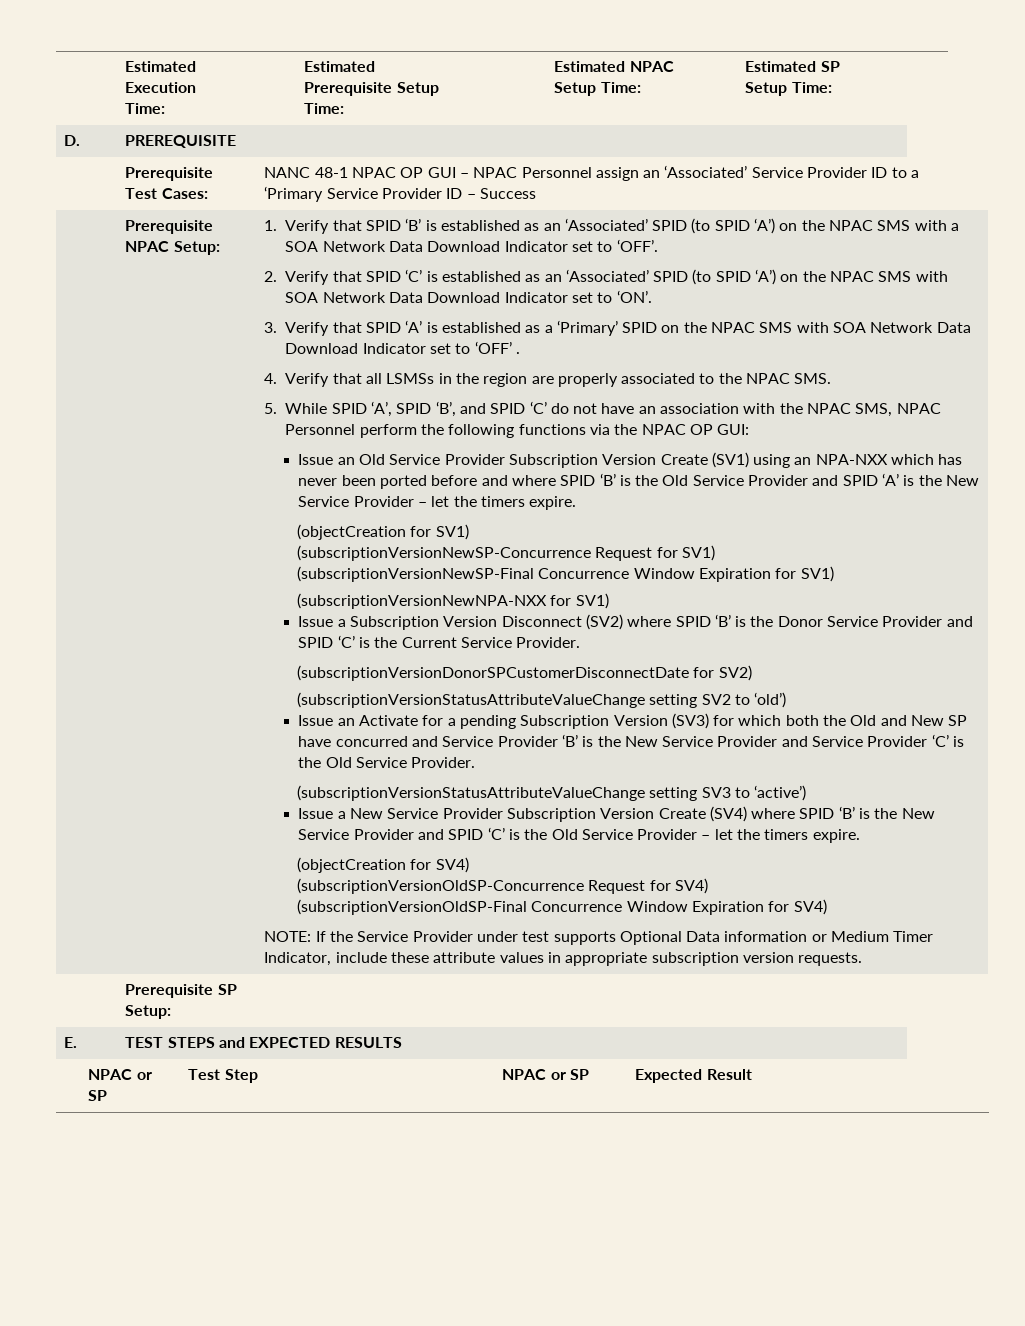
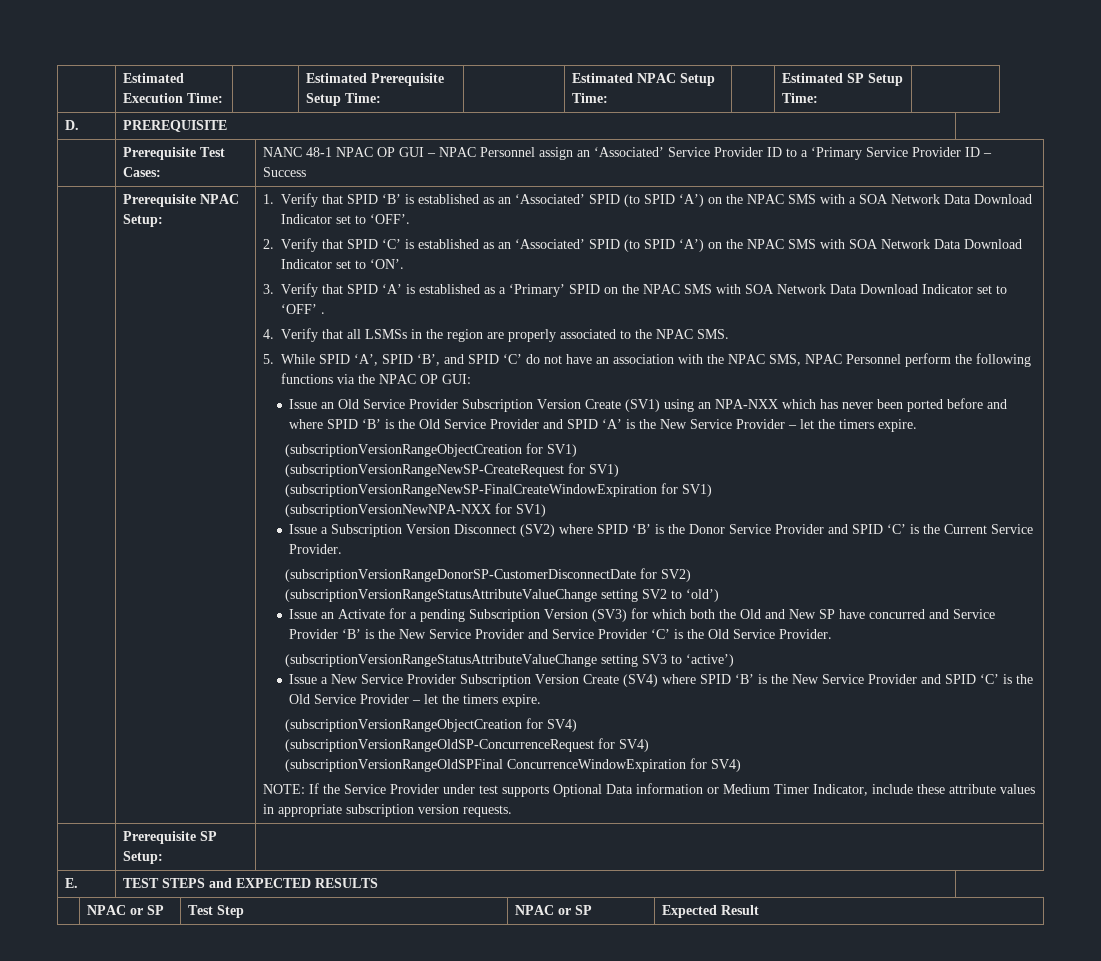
- (objectCreation for SV1)
- (subscriptionVersionNewSP-Concurrence Request for SV1)
- (subscriptionVersionNewSP-Final Concurrence Window Expiration for SV1)
+ (subscriptionVersionRangeObjectCreation for SV1)
+ (subscriptionVersionRangeNewSP-CreateRequest for SV1)
+ (subscriptionVersionRangeNewSP-FinalCreateWindowExpiration for SV1)
- (subscriptionVersionDonorSPCustomerDisconnectDate for SV2)
+ (subscriptionVersionRangeDonorSP-CustomerDisconnectDate for SV2)
- (subscriptionVersionStatusAttributeValueChange setting SV2 to ‘old’)
+ (subscriptionVersionRangeStatusAttributeValueChange setting SV2 to ‘old’)
- (subscriptionVersionStatusAttributeValueChange setting SV3 to ‘active’)
+ (subscriptionVersionRangeStatusAttributeValueChange setting SV3 to ‘active’)
- (objectCreation for SV4)
- (subscriptionVersionOldSP-Concurrence Request for SV4)
- (subscriptionVersionOldSP-Final Concurrence Window Expiration for SV4)
+ (subscriptionVersionRangeObjectCreation for SV4)
+ (subscriptionVersionRangeOldSP-ConcurrenceRequest for SV4)
+ (subscriptionVersionRangeOldSPFinal ConcurrenceWindowExpiration for SV4)

